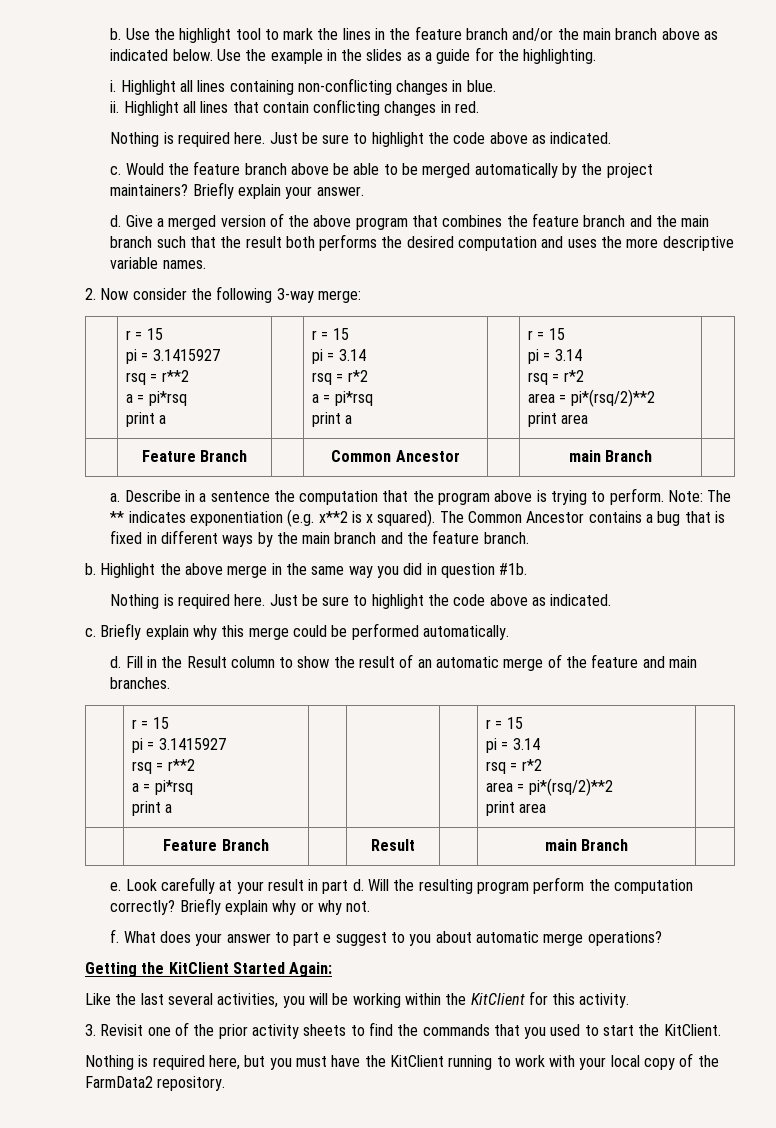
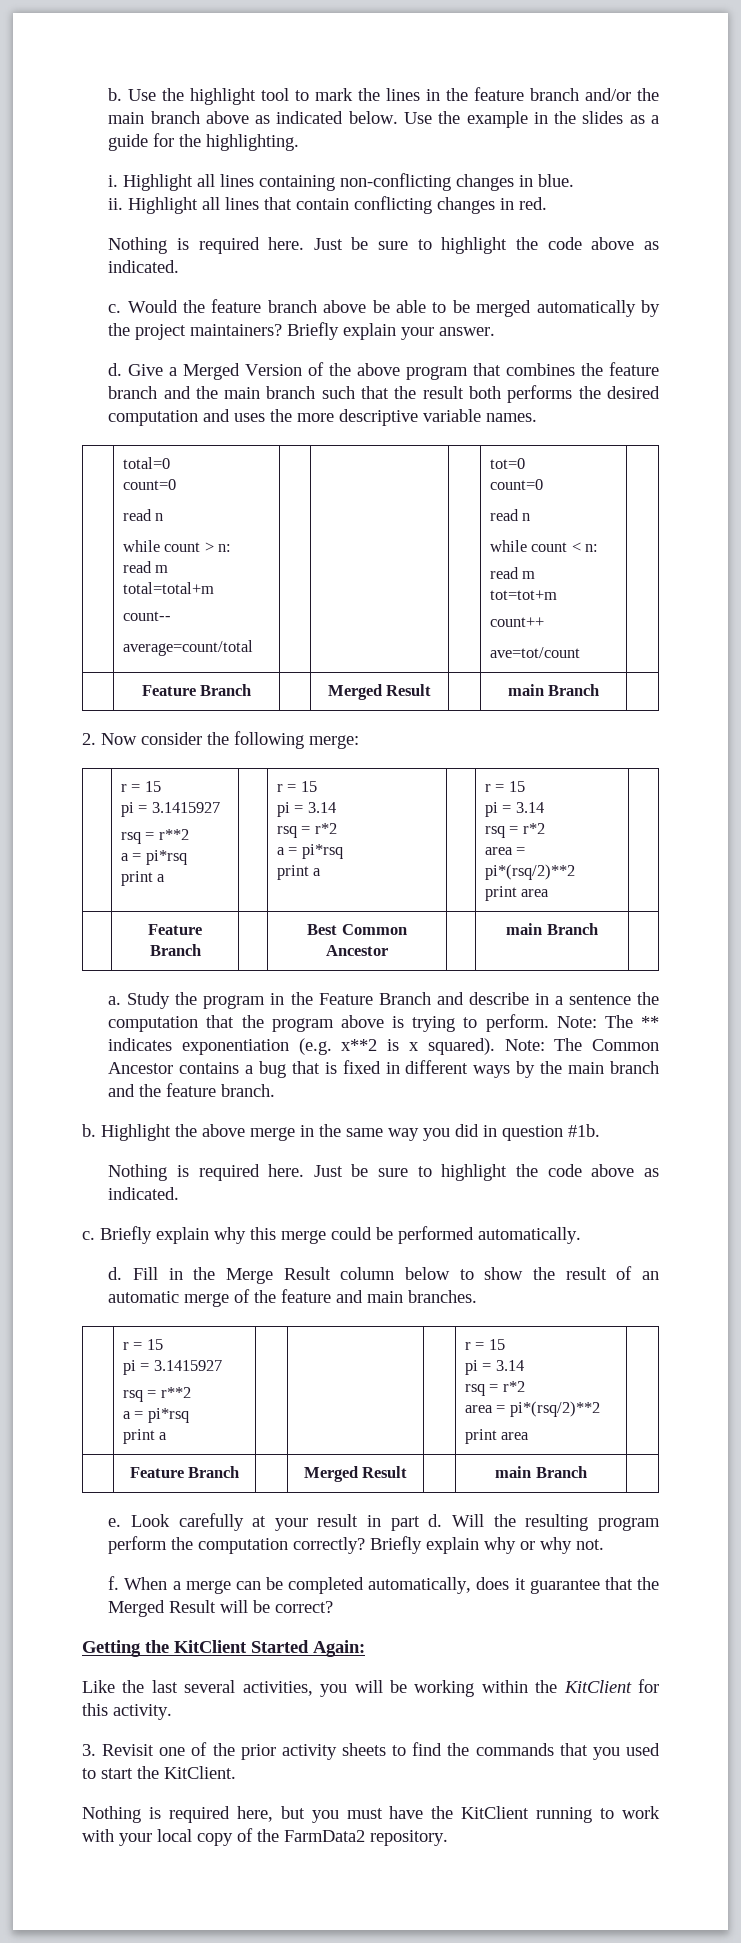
- Give a merged version of the above program that combines the feature branch and the main branch such that the result both performs the desired computation and uses the more descriptive variable names.
+ Give a Merged Version of the above program that combines the feature branch and the main branch such that the result both performs the desired computation and uses the more descriptive variable names.
+ | total=0
+ count=0
+ read n
+ while count > n:
+ read m
+ total=total+m
+ count--
+ average=count/total | | | | tot=0
+ count=0
+ read n
+ while count < n:
+ read m
+ tot=tot+m
+ count++
+ ave=tot/count |
+ | Feature Branch | | Merged Result | | main Branch |
- 2. Now consider the following 3-way merge:
+ 2. Now consider the following merge:
- | Feature Branch | | Common Ancestor | | main Branch |
+ | Feature Branch | | Best Common Ancestor | | main Branch |
- Describe in a sentence the computation that the program above is trying to perform.
+ Study the program in the Feature Branch and describe in a sentence the computation that the program above is trying to perform.
- The Common Ancestor contains a bug that is fixed in different ways by the main branch and the feature branch.
+ Note: The Common Ancestor contains a bug that is fixed in different ways by the main branch and the feature branch.
- Fill in the Result column to show the result of an automatic merge of the feature and main branches.
+ Fill in the Merge Result column below to show the result of an automatic merge of the feature and main branches.
  | r = 15
  pi = 3.1415927
  rsq = r**2
  a = pi*rsq
  print a | | | | r = 15
  pi = 3.14
  rsq = r*2
  area = pi*(rsq/2)**2
  print area |
- | Feature Branch | | Result | | main Branch |
+ | Feature Branch | | Merged Result | | main Branch |
- What does your answer to part e suggest to you about automatic merge operations?
+ When a merge can be completed automatically, does it guarantee that the Merged Result will be correct?

